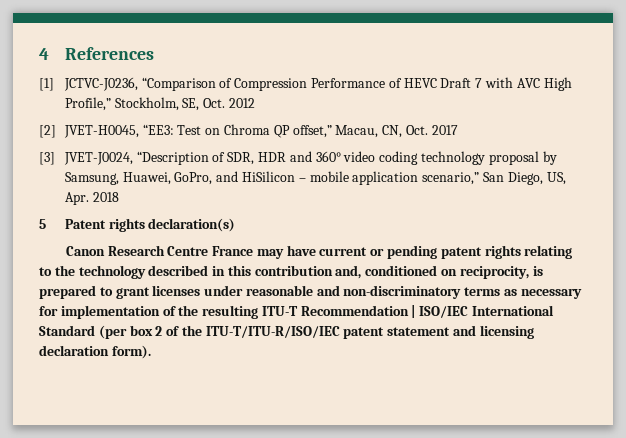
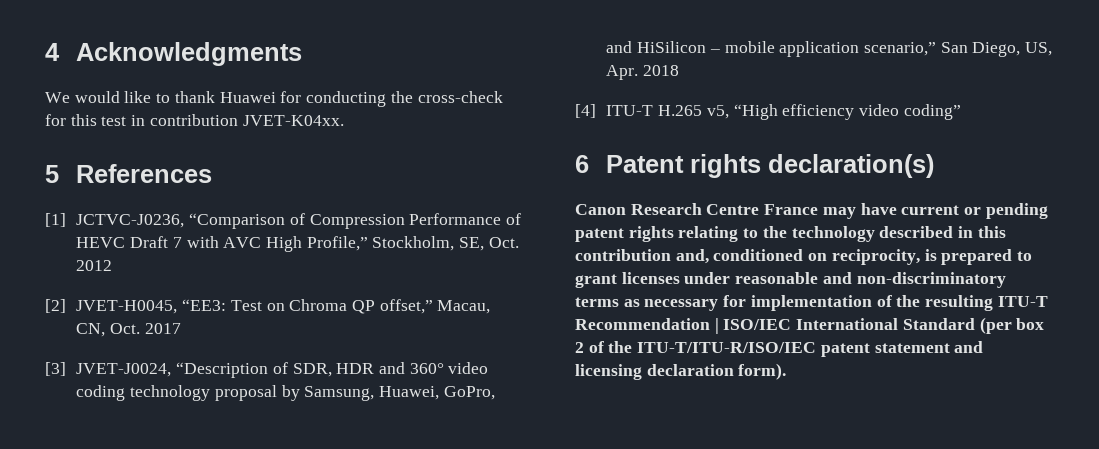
- 4 References
+ 4 Acknowledgments
+ We would like to thank Huawei for conducting the cross-check for this test in contribution JVET-K04xx.
+ 5 References
- 5 Patent rights declaration(s)
+ [4] ITU-T H.265 v5, “High efficiency video coding”
+ 6 Patent rights declaration(s)

